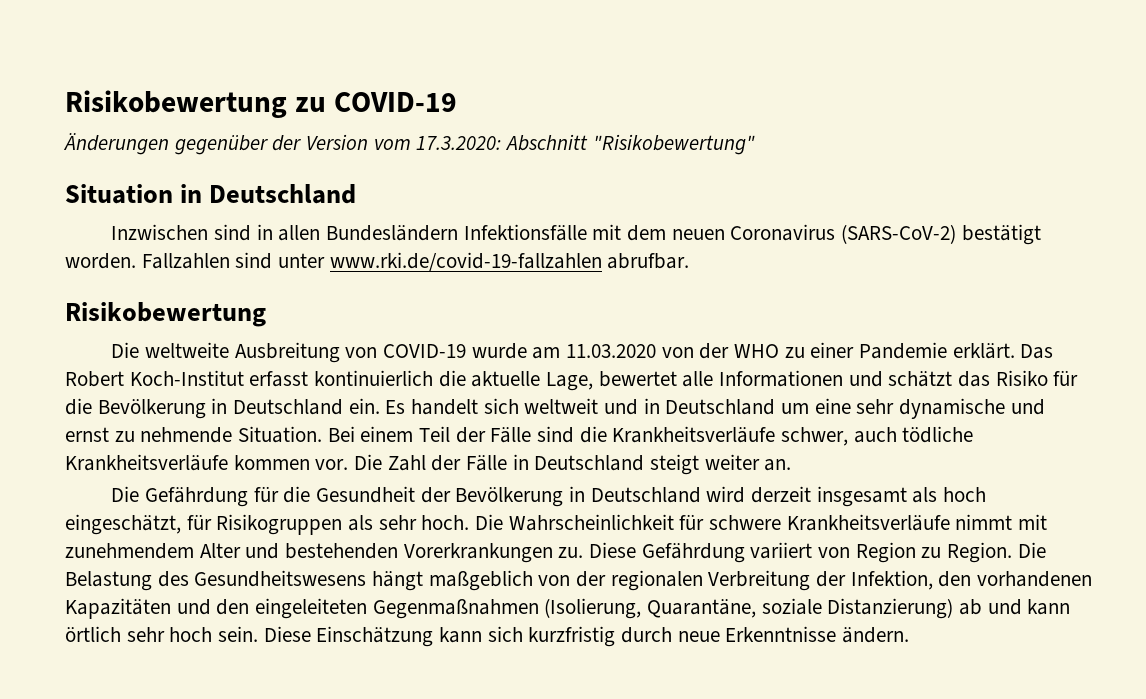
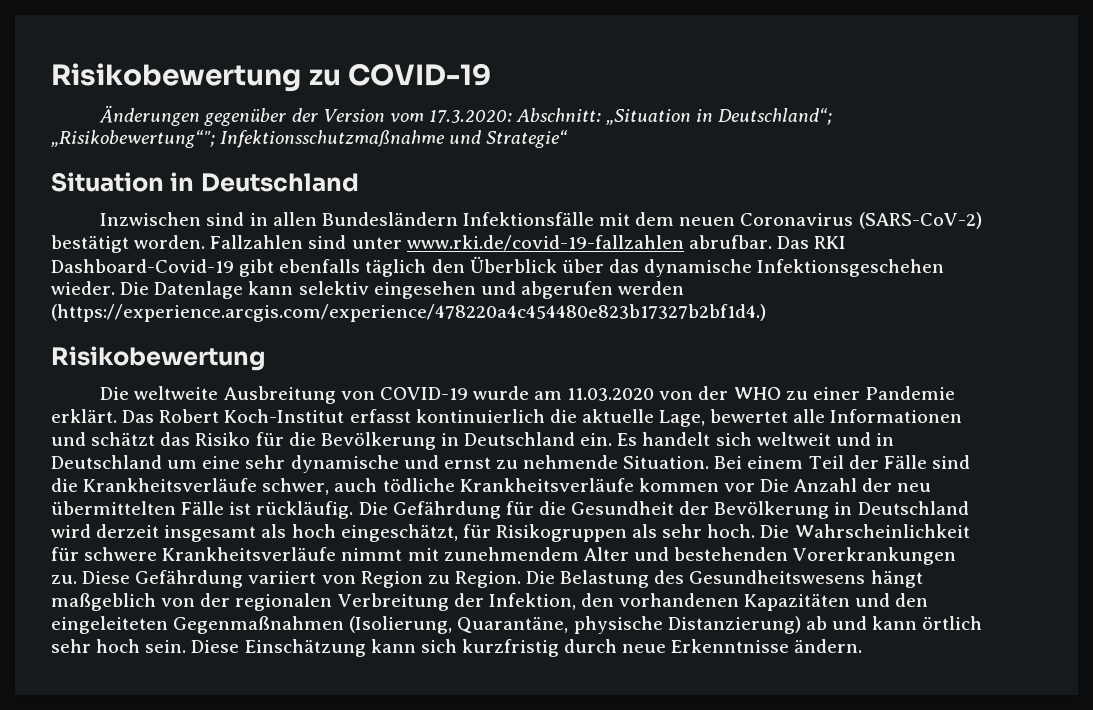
- Änderungen gegenüber der Version vom 17.3.2020: Abschnitt "Risikobewertung"
+ Änderungen gegenüber der Version vom 17.3.2020: Abschnitt: „Situation in Deutschland“; „Risikobewertung“"; Infektionsschutzmaßnahme und Strategie“
+ Das RKI Dashboard-Covid-19 gibt ebenfalls täglich den Überblick über das dynamische Infektionsgeschehen wieder. Die Datenlage kann selektiv eingesehen und abgerufen werden (https://experience.arcgis.com/experience/478220a4c454480e823b17327b2bf1d4.)
- Bei einem Teil der Fälle sind die Krankheitsverläufe schwer, auch tödliche Krankheitsverläufe kommen vor. Die Zahl der Fälle in Deutschland steigt weiter an.
- Die Gefährdung für die Gesundheit der Bevölkerung in Deutschland wird derzeit insgesamt als hoch eingeschätzt, für Risikogruppen als sehr hoch.
+ Bei einem Teil der Fälle sind die Krankheitsverläufe schwer, auch tödliche Krankheitsverläufe kommen vor Die Anzahl der neu übermittelten Fälle ist rückläufig. Die Gefährdung für die Gesundheit der Bevölkerung in Deutschland wird derzeit insgesamt als hoch eingeschätzt, für Risikogruppen als sehr hoch.
- Die Belastung des Gesundheitswesens hängt maßgeblich von der regionalen Verbreitung der Infektion, den vorhandenen Kapazitäten und den eingeleiteten Gegenmaßnahmen (Isolierung, Quarantäne, soziale Distanzierung) ab und kann örtlich sehr hoch sein.
+ Die Belastung des Gesundheitswesens hängt maßgeblich von der regionalen Verbreitung der Infektion, den vorhandenen Kapazitäten und den eingeleiteten Gegenmaßnahmen (Isolierung, Quarantäne, physische Distanzierung) ab und kann örtlich sehr hoch sein.

